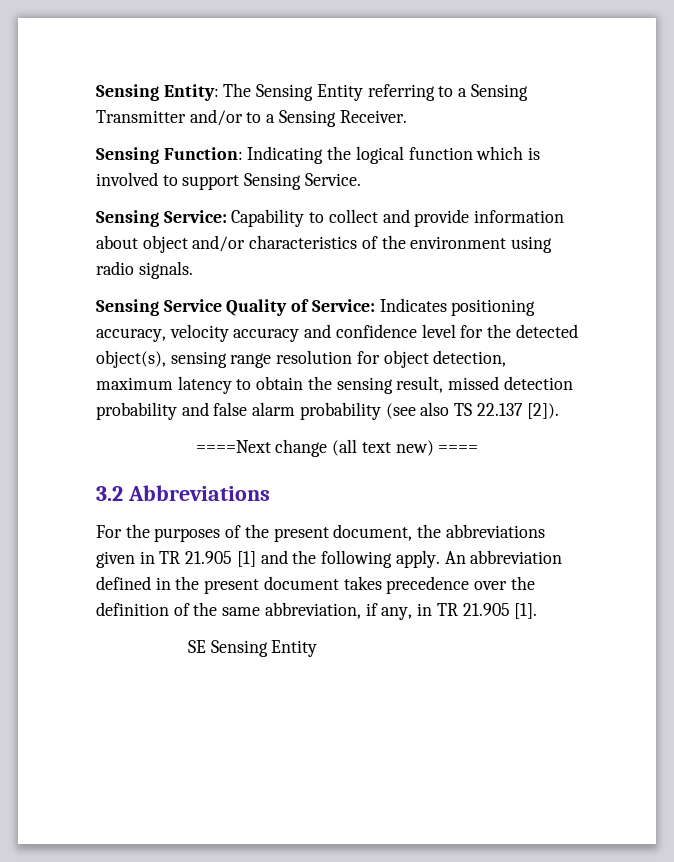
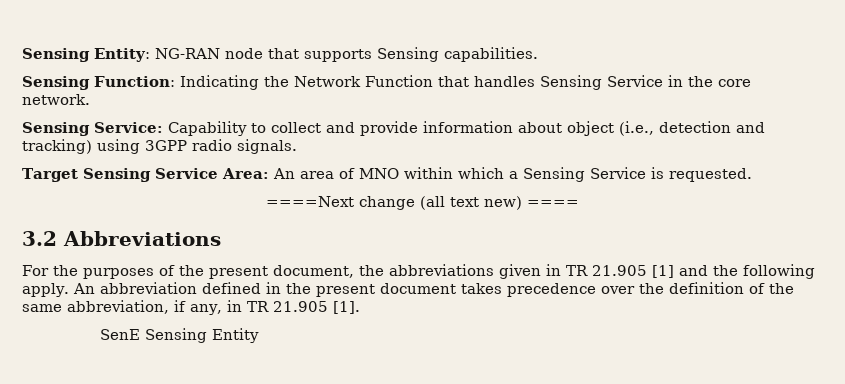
- Sensing Entity: The Sensing Entity referring to a Sensing Transmitter and/or to a Sensing Receiver.
- Sensing Function: Indicating the logical function which is involved to support Sensing Service.
+ Sensing Entity: NG-RAN node that supports Sensing capabilities.
+ Sensing Function: Indicating the Network Function that handles Sensing Service in the core network.
- Sensing Service: Capability to collect and provide information about object and/or characteristics of the environment using radio signals.
+ Sensing Service: Capability to collect and provide information about object (i.e., detection and tracking) using 3GPP radio signals.
- Sensing Service Quality of Service: Indicates positioning accuracy, velocity accuracy and confidence level for the detected object(s), sensing range resolution for object detection, maximum latency to obtain the sensing result, missed detection probability and false alarm probability (see also TS 22.137 [2]).
+ Target Sensing Service Area: An area of MNO within which a Sensing Service is requested.
- SE Sensing Entity
+ SenE Sensing Entity

